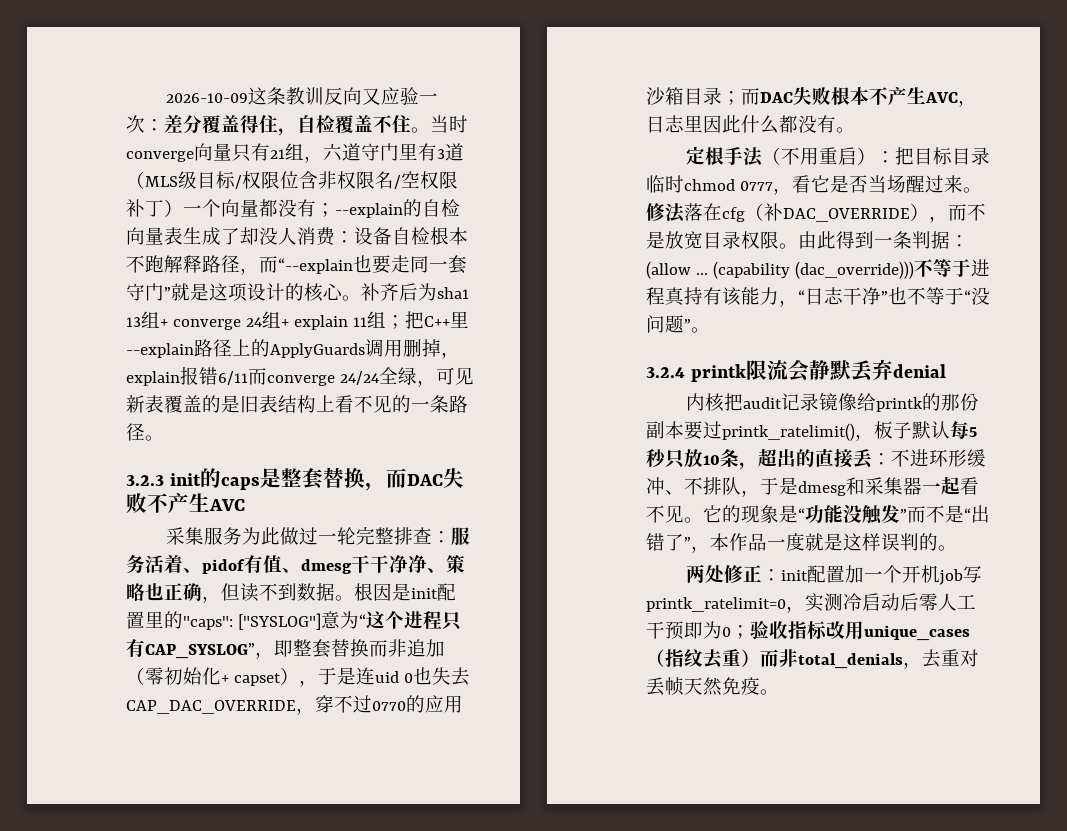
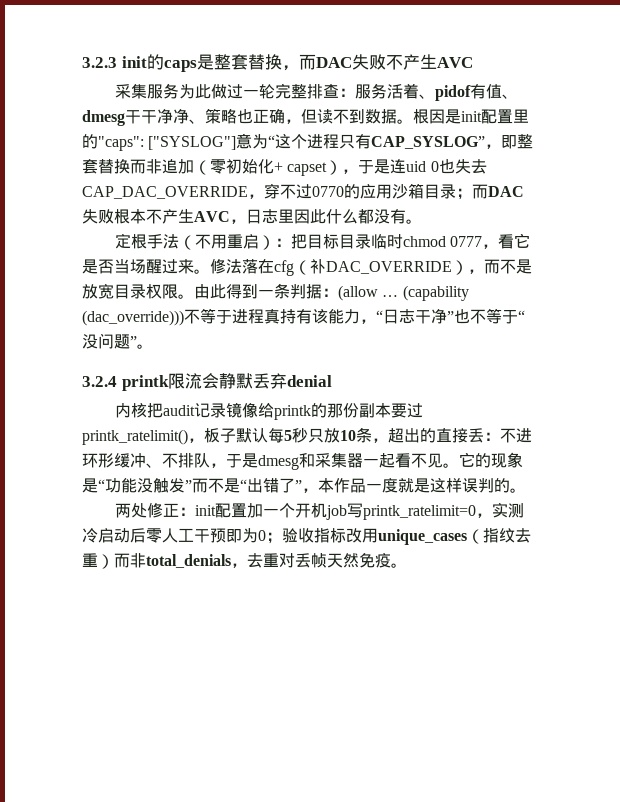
- 2026-10-09这条教训反向又应验一次：差分覆盖得住，自检覆盖不住。当时converge向量只有21组，六道守门里有3道（MLS级目标/权限位含非权限名/空权限补丁）一个向量都没有；--explain的自检向量表生成了却没人消费：设备自检根本不跑解释路径，而“--explain也要走同一套守门”就是这项设计的核心。补齐后为sha1 13组+ converge 24组+ explain 11组；把C++里--explain路径上的ApplyGuards调用删掉，explain报错6/11而converge 24/24全绿，可见新表覆盖的是旧表结构上看不见的一条路径。

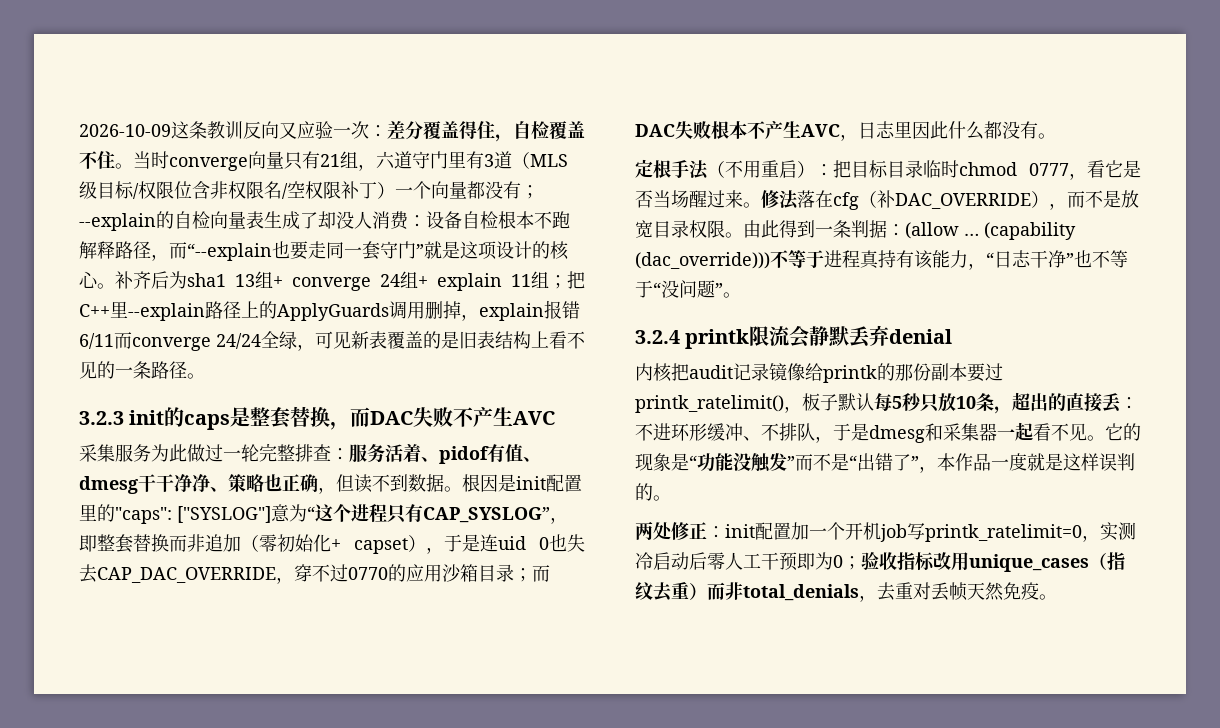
+ 2026-10-09这条教训反向又应验一次：差分覆盖得住，自检覆盖不住。当时converge向量只有21组，六道守门里有3道（MLS级目标/权限位含非权限名/空权限补丁）一个向量都没有；--explain的自检向量表生成了却没人消费：设备自检根本不跑解释路径，而“--explain也要走同一套守门”就是这项设计的核心。补齐后为sha1 13组+ converge 24组+ explain 11组；把C++里--explain路径上的ApplyGuards调用删掉，explain报错6/11而converge 24/24全绿，可见新表覆盖的是旧表结构上看不见的一条路径。

